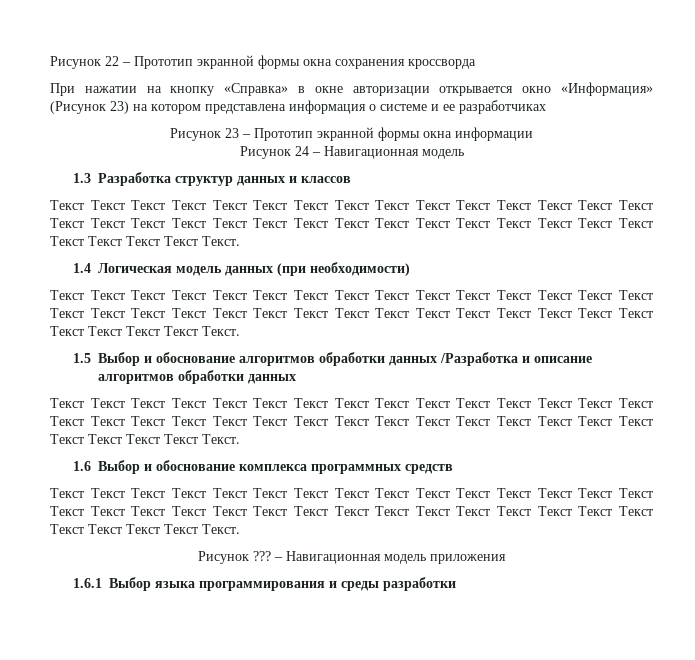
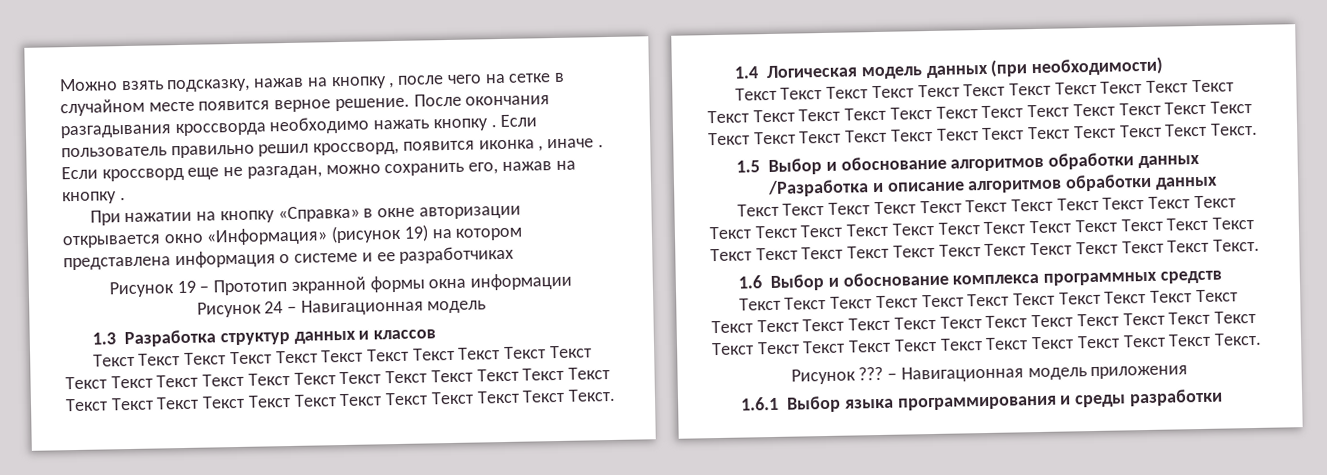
- Рисунок 22 – Прототип экранной формы окна сохранения кроссворда
+ Можно взять подсказку, нажав на кнопку , после чего на сетке в случайном месте появится верное решение. После окончания разгадывания кроссворда необходимо нажать кнопку . Если пользователь правильно решил кроссворд, появится иконка , иначе . Если кроссворд еще не разгадан, можно сохранить его, нажав на кнопку .
- При нажатии на кнопку «Справка» в окне авторизации открывается окно «Информация» (Рисунок 23) на котором представлена информация о системе и ее разработчиках
+ При нажатии на кнопку «Справка» в окне авторизации открывается окно «Информация» (рисунок 19) на котором представлена информация о системе и ее разработчиках
- Рисунок 23 – Прототип экранной формы окна информации
+ Рисунок 19 – Прототип экранной формы окна информации

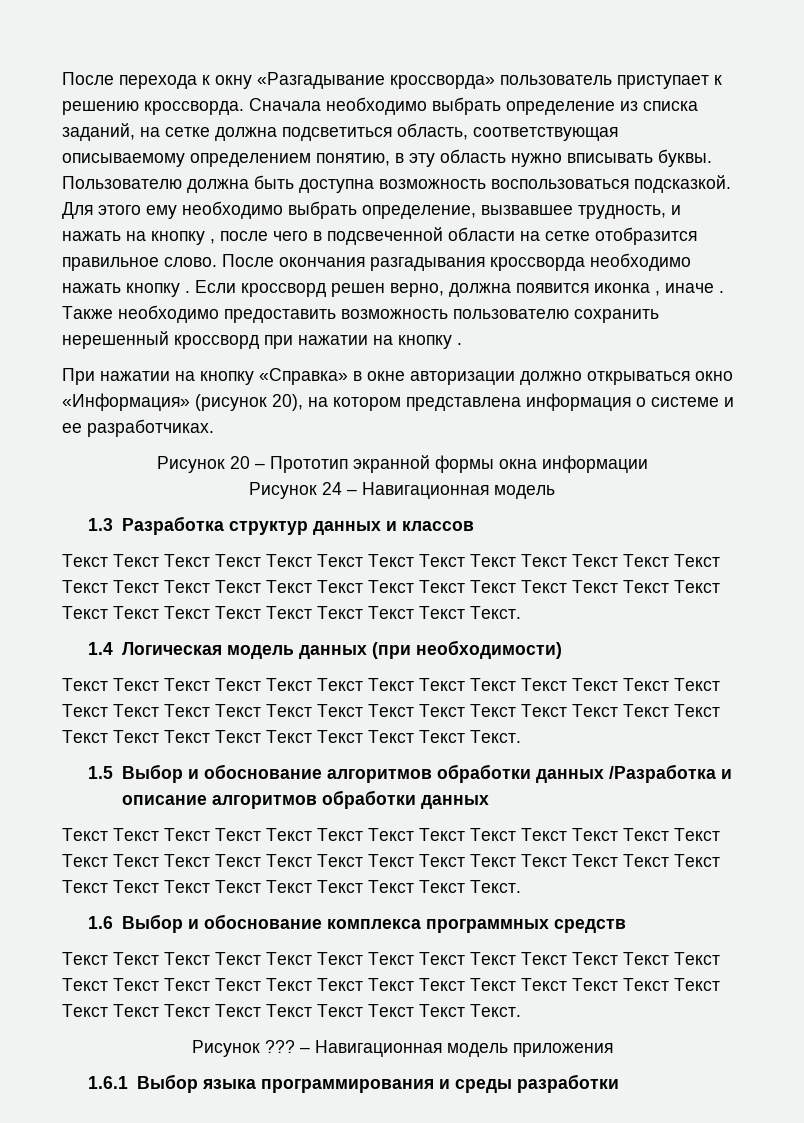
- Можно взять подсказку, нажав на кнопку , после чего на сетке в случайном месте появится верное решение.
+ После перехода к окну «Разгадывание кроссворда» пользователь приступает к решению кроссворда. Сначала необходимо выбрать определение из списка заданий, на сетке должна подсветиться область, соответствующая описываемому определением понятию, в эту область нужно вписывать буквы. Пользователю должна быть доступна возможность воспользоваться подсказкой. Для этого ему необходимо выбрать определение, вызвавшее трудность, и нажать на кнопку , после чего в подсвеченной области на сетке отобразится правильное слово.
- Если пользователь правильно решил кроссворд, появится иконка , иначе .
+ Если кроссворд решен верно, должна появится иконка , иначе .
- Если кроссворд еще не разгадан, можно сохранить его, нажав на кнопку .
+ Также необходимо предоставить возможность пользователю сохранить нерешенный кроссворд при нажатии на кнопку .
- При нажатии на кнопку «Справка» в окне авторизации открывается окно «Информация» (рисунок 19) на котором представлена информация о системе и ее разработчиках
- Рисунок 19 – Прототип экранной формы окна информации
+ При нажатии на кнопку «Справка» в окне авторизации должно открываться окно «Информация» (рисунок 20), на котором представлена информация о системе и ее разработчиках.
+ Рисунок 20 – Прототип экранной формы окна информации

